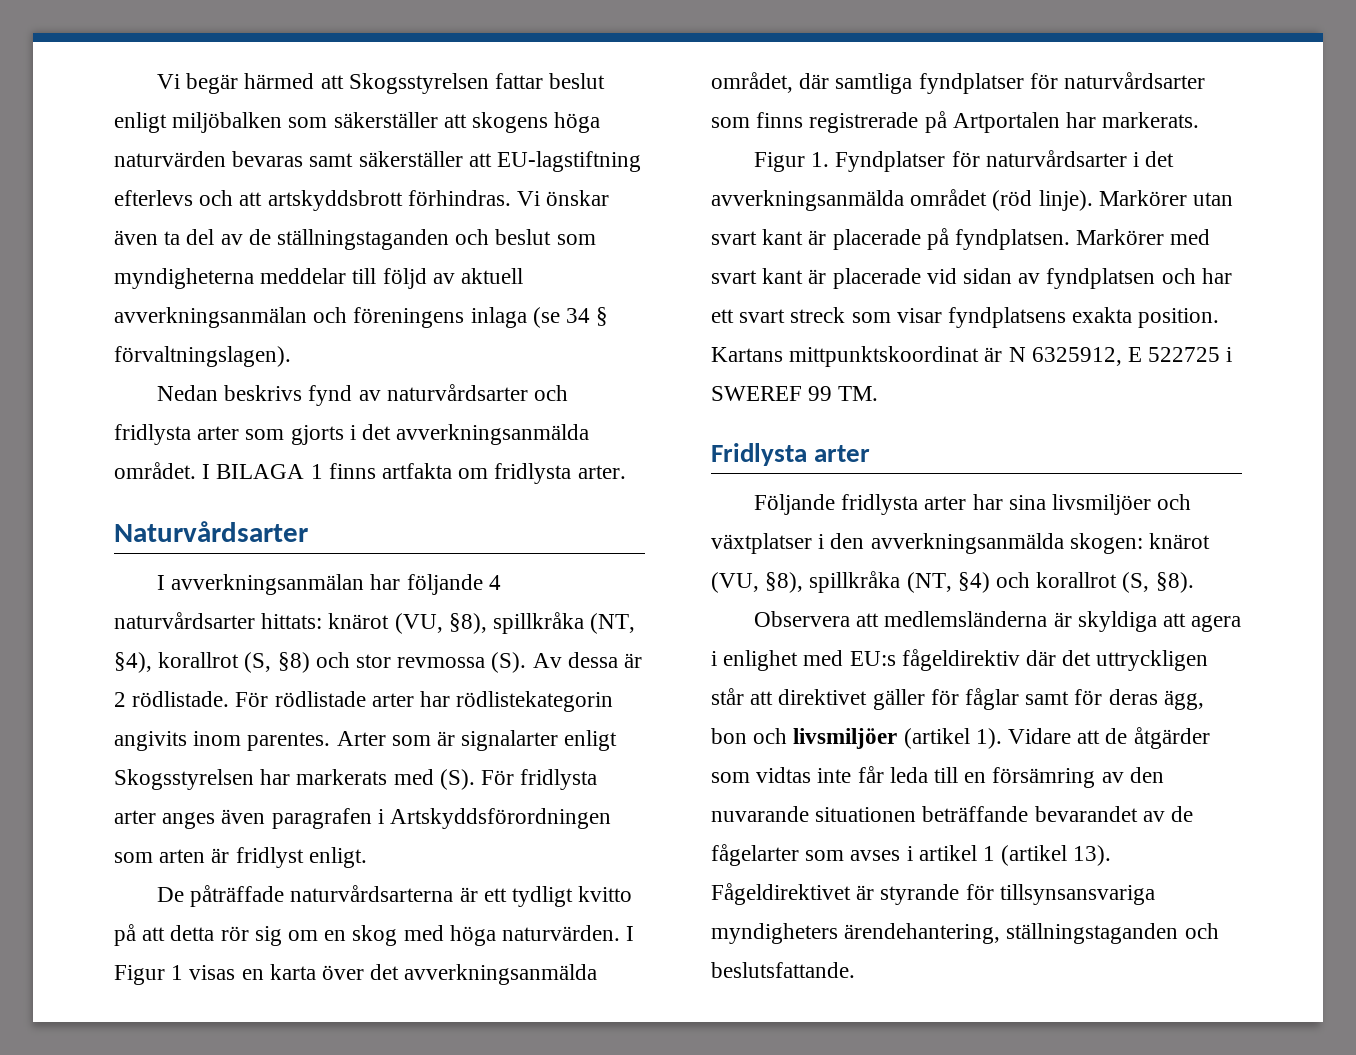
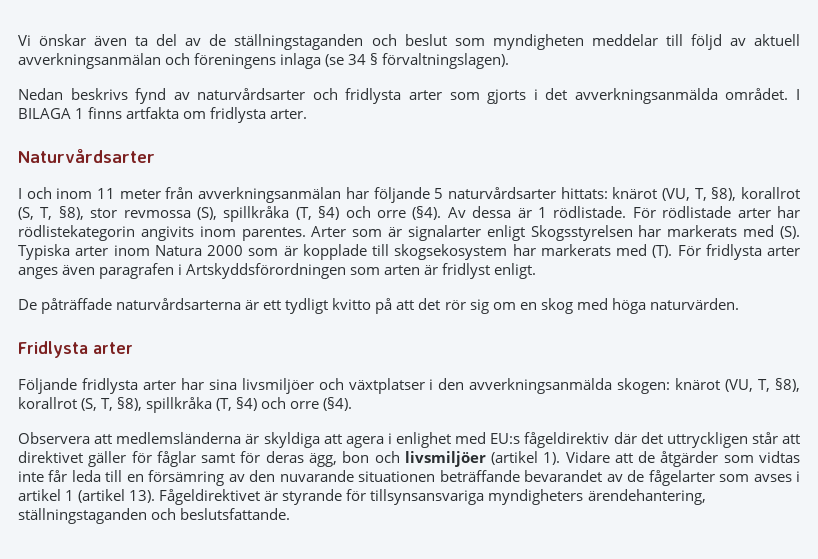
- Vi begär härmed att Skogsstyrelsen fattar beslut enligt miljöbalken som säkerställer att skogens höga naturvärden bevaras samt säkerställer att EU-lagstiftning efterlevs och att artskyddsbrott förhindras. Vi önskar även ta del av de ställningstaganden och beslut som myndigheterna meddelar till följd av aktuell avverkningsanmälan och föreningens inlaga (se 34 § förvaltningslagen).
+ Vi önskar även ta del av de ställningstaganden och beslut som myndigheten meddelar till följd av aktuell avverkningsanmälan och föreningens inlaga (se 34 § förvaltningslagen).
- I avverkningsanmälan har följande 4 naturvårdsarter hittats: knärot (VU, §8), spillkråka (NT, §4), korallrot (S, §8) och stor revmossa (S). Av dessa är 2 rödlistade.
+ I och inom 11 meter från avverkningsanmälan har följande 5 naturvårdsarter hittats: knärot (VU, T, §8), korallrot (S, T, §8), stor revmossa (S), spillkråka (T, §4) och orre (§4). Av dessa är 1 rödlistade.
- Arter som är signalarter enligt Skogsstyrelsen har markerats med (S). För fridlysta arter anges även paragrafen i Artskyddsförordningen som arten är fridlyst enligt.
+ Arter som är signalarter enligt Skogsstyrelsen har markerats med (S). Typiska arter inom Natura 2000 som är kopplade till skogsekosystem har markerats med (T). För fridlysta arter anges även paragrafen i Artskyddsförordningen som arten är fridlyst enligt.
- De påträffade naturvårdsarterna är ett tydligt kvitto på att detta rör sig om en skog med höga naturvärden. I Figur 1 visas en karta över det avverkningsanmälda området, där samtliga fyndplatser för naturvårdsarter som finns registrerade på Artportalen har markerats.
- Figur 1. Fyndplatser för naturvårdsarter i det avverkningsanmälda området (röd linje). Markörer utan svart kant är placerade på fyndplatsen. Markörer med svart kant är placerade vid sidan av fyndplatsen och har ett svart streck som visar fyndplatsens exakta position. Kartans mittpunktskoordinat är N 6325912, E 522725 i SWEREF 99 TM.
+ De påträffade naturvårdsarterna är ett tydligt kvitto på att det rör sig om en skog med höga naturvärden.
- Följande fridlysta arter har sina livsmiljöer och växtplatser i den avverkningsanmälda skogen: knärot (VU, §8), spillkråka (NT, §4) och korallrot (S, §8).
+ Följande fridlysta arter har sina livsmiljöer och växtplatser i den avverkningsanmälda skogen: knärot (VU, T, §8), korallrot (S, T, §8), spillkråka (T, §4) och orre (§4).

